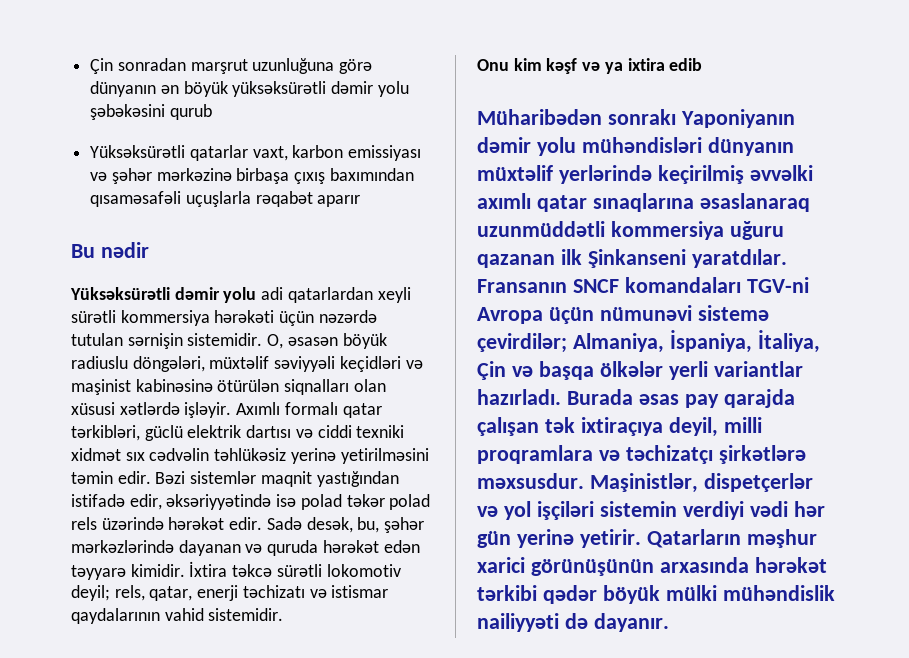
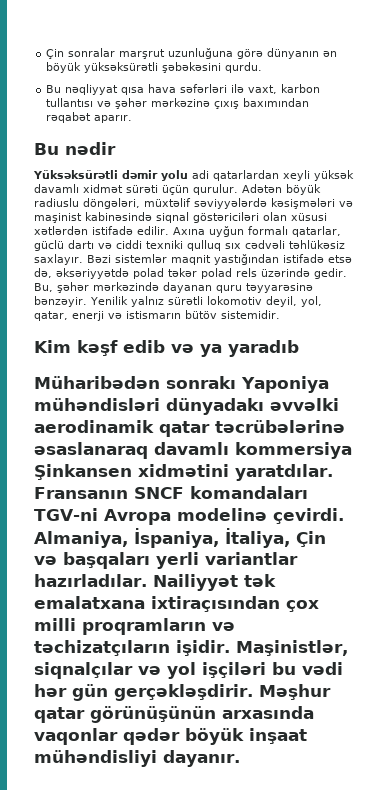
- Çin sonradan marşrut uzunluğuna görə dünyanın ən böyük yüksəksürətli dəmir yolu şəbəkəsini qurub
- Yüksəksürətli qatarlar vaxt, karbon emissiyası və şəhər mərkəzinə birbaşa çıxış baxımından qısaməsafəli uçuşlarla rəqabət aparır
+ Çin sonralar marşrut uzunluğuna görə dünyanın ən böyük yüksəksürətli şəbəkəsini qurdu.
+ Bu nəqliyyat qısa hava səfərləri ilə vaxt, karbon tullantısı və şəhər mərkəzinə çıxış baxımından rəqabət aparır.
- Yüksəksürətli dəmir yolu adi qatarlardan xeyli sürətli kommersiya hərəkəti üçün nəzərdə tutulan sərnişin sistemidir. O, əsasən böyük radiuslu döngələri, müxtəlif səviyyəli keçidləri və maşinist kabinəsinə ötürülən siqnalları olan xüsusi xətlərdə işləyir. Axımlı formalı qatar tərkibləri, güclü elektrik dartısı və ciddi texniki xidmət sıx cədvəlin təhlükəsiz yerinə yetirilməsini təmin edir.
+ Yüksəksürətli dəmir yolu adi qatarlardan xeyli yüksək davamlı xidmət sürəti üçün qurulur. Adətən böyük radiuslu döngələri, müxtəlif səviyyələrdə kəsişmələri və maşinist kabinəsində siqnal göstəriciləri olan xüsusi xətlərdən istifadə edilir. Axına uyğun formalı qatarlar, güclü dartı və ciddi texniki qulluq sıx cədvəli təhlükəsiz saxlayır.
- Bəzi sistemlər maqnit yastığından istifadə edir, əksəriyyətində isə polad təkər polad rels üzərində hərəkət edir. Sadə desək, bu, şəhər mərkəzlərində dayanan və quruda hərəkət edən təyyarə kimidir. İxtira təkcə sürətli lokomotiv deyil; rels, qatar, enerji təchizatı və istismar qaydalarının vahid sistemidir.
- Onu kim kəşf və ya ixtira edib
- Müharibədən sonrakı Yaponiyanın dəmir yolu mühəndisləri dünyanın müxtəlif yerlərində keçirilmiş əvvəlki axımlı qatar sınaqlarına əsaslanaraq uzunmüddətli kommersiya uğuru qazanan ilk Şinkanseni yaratdılar.
+ Bəzi sistemlər maqnit yastığından istifadə etsə də, əksəriyyətdə polad təkər polad rels üzərində gedir. Bu, şəhər mərkəzində dayanan quru təyyarəsinə bənzəyir. Yenilik yalnız sürətli lokomotiv deyil, yol, qatar, enerji və istismarın bütöv sistemidir.
+ Kim kəşf edib və ya yaradıb
+ Müharibədən sonrakı Yaponiya mühəndisləri dünyadakı əvvəlki aerodinamik qatar təcrübələrinə əsaslanaraq davamlı kommersiya Şinkansen xidmətini yaratdılar.
- Fransanın SNCF komandaları TGV-ni Avropa üçün nümunəvi sistemə çevirdilər; Almaniya, İspaniya, İtaliya, Çin və başqa ölkələr yerli variantlar hazırladı. Burada əsas pay qarajda çalışan tək ixtiraçıya deyil, milli proqramlara və təchizatçı şirkətlərə məxsusdur. Maşinistlər, dispetçerlər və yol işçiləri sistemin verdiyi vədi hər gün yerinə yetirir. Qatarların məşhur xarici görünüşünün arxasında hərəkət tərkibi qədər böyük mülki mühəndislik nailiyyəti də dayanır.
+ Fransanın SNCF komandaları TGV-ni Avropa modelinə çevirdi. Almaniya, İspaniya, İtaliya, Çin və başqaları yerli variantlar hazırladılar. Nailiyyət tək emalatxana ixtiraçısından çox milli proqramların və təchizatçıların işidir. Maşinistlər, siqnalçılar və yol işçiləri bu vədi hər gün gerçəkləşdirir. Məşhur qatar görünüşünün arxasında vaqonlar qədər böyük inşaat mühəndisliyi dayanır.

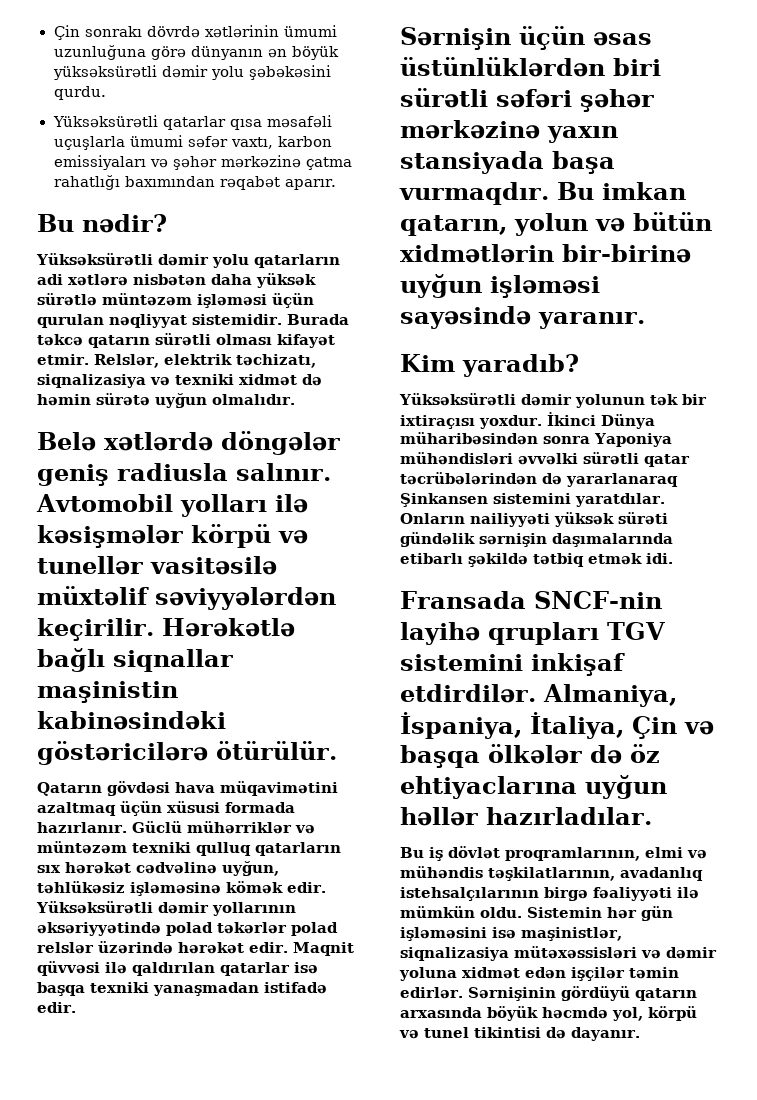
- Çin sonralar marşrut uzunluğuna görə dünyanın ən böyük yüksəksürətli şəbəkəsini qurdu.
+ Çin sonrakı dövrdə xətlərinin ümumi uzunluğuna görə dünyanın ən böyük yüksəksürətli dəmir yolu şəbəkəsini qurdu.
- Bu nəqliyyat qısa hava səfərləri ilə vaxt, karbon tullantısı və şəhər mərkəzinə çıxış baxımından rəqabət aparır.
+ Yüksəksürətli qatarlar qısa məsafəli uçuşlarla ümumi səfər vaxtı, karbon emissiyaları və şəhər mərkəzinə çatma rahatlığı baxımından rəqabət aparır.
- Bu nədir
+ Bu nədir?
- Yüksəksürətli dəmir yolu adi qatarlardan xeyli yüksək davamlı xidmət sürəti üçün qurulur. Adətən böyük radiuslu döngələri, müxtəlif səviyyələrdə kəsişmələri və maşinist kabinəsində siqnal göstəriciləri olan xüsusi xətlərdən istifadə edilir. Axına uyğun formalı qatarlar, güclü dartı və ciddi texniki qulluq sıx cədvəli təhlükəsiz saxlayır. Bəzi sistemlər maqnit yastığından istifadə etsə də, əksəriyyətdə polad təkər polad rels üzərində gedir. Bu, şəhər mərkəzində dayanan quru təyyarəsinə bənzəyir. Yenilik yalnız sürətli lokomotiv deyil, yol, qatar, enerji və istismarın bütöv sistemidir.
- Kim kəşf edib və ya yaradıb
- Müharibədən sonrakı Yaponiya mühəndisləri dünyadakı əvvəlki aerodinamik qatar təcrübələrinə əsaslanaraq davamlı kommersiya Şinkansen xidmətini yaratdılar. Fransanın SNCF komandaları TGV-ni Avropa modelinə çevirdi.
+ Yüksəksürətli dəmir yolu qatarların adi xətlərə nisbətən daha yüksək sürətlə müntəzəm işləməsi üçün qurulan nəqliyyat sistemidir. Burada təkcə qatarın sürətli olması kifayət etmir. Relslər, elektrik təchizatı, siqnalizasiya və texniki xidmət də həmin sürətə uyğun olmalıdır.
+ Belə xətlərdə döngələr geniş radiusla salınır. Avtomobil yolları ilə kəsişmələr körpü və tunellər vasitəsilə müxtəlif səviyyələrdən keçirilir. Hərəkətlə bağlı siqnallar maşinistin kabinəsindəki göstəricilərə ötürülür.
+ Qatarın gövdəsi hava müqavimətini azaltmaq üçün xüsusi formada hazırlanır. Güclü mühərriklər və müntəzəm texniki qulluq qatarların sıx hərəkət cədvəlinə uyğun, təhlükəsiz işləməsinə kömək edir. Yüksəksürətli dəmir yollarının əksəriyyətində polad təkərlər polad relslər üzərində hərəkət edir. Maqnit qüvvəsi ilə qaldırılan qatarlar isə başqa texniki yanaşmadan istifadə edir.
+ Sərnişin üçün əsas üstünlüklərdən biri sürətli səfəri şəhər mərkəzinə yaxın stansiyada başa vurmaqdır. Bu imkan qatarın, yolun və bütün xidmətlərin bir-birinə uyğun işləməsi sayəsində yaranır.
+ Kim yaradıb?
+ Yüksəksürətli dəmir yolunun tək bir ixtiraçısı yoxdur. İkinci Dünya müharibəsindən sonra Yaponiya mühəndisləri əvvəlki sürətli qatar təcrübələrindən də yararlanaraq Şinkansen sistemini yaratdılar. Onların nailiyyəti yüksək sürəti gündəlik sərnişin daşımalarında etibarlı şəkildə tətbiq etmək idi.
+ Fransada SNCF-nin layihə qrupları TGV sistemini inkişaf etdirdilər.
- Almaniya, İspaniya, İtaliya, Çin və başqaları yerli variantlar hazırladılar. Nailiyyət tək emalatxana ixtiraçısından çox milli proqramların və təchizatçıların işidir. Maşinistlər, siqnalçılar və yol işçiləri bu vədi hər gün gerçəkləşdirir. Məşhur qatar görünüşünün arxasında vaqonlar qədər böyük inşaat mühəndisliyi dayanır.
+ Almaniya, İspaniya, İtaliya, Çin və başqa ölkələr də öz ehtiyaclarına uyğun həllər hazırladılar.
+ Bu iş dövlət proqramlarının, elmi və mühəndis təşkilatlarının, avadanlıq istehsalçılarının birgə fəaliyyəti ilə mümkün oldu. Sistemin hər gün işləməsini isə maşinistlər, siqnalizasiya mütəxəssisləri və dəmir yoluna xidmət edən işçilər təmin edirlər. Sərnişinin gördüyü qatarın arxasında böyük həcmdə yol, körpü və tunel tikintisi də dayanır.

